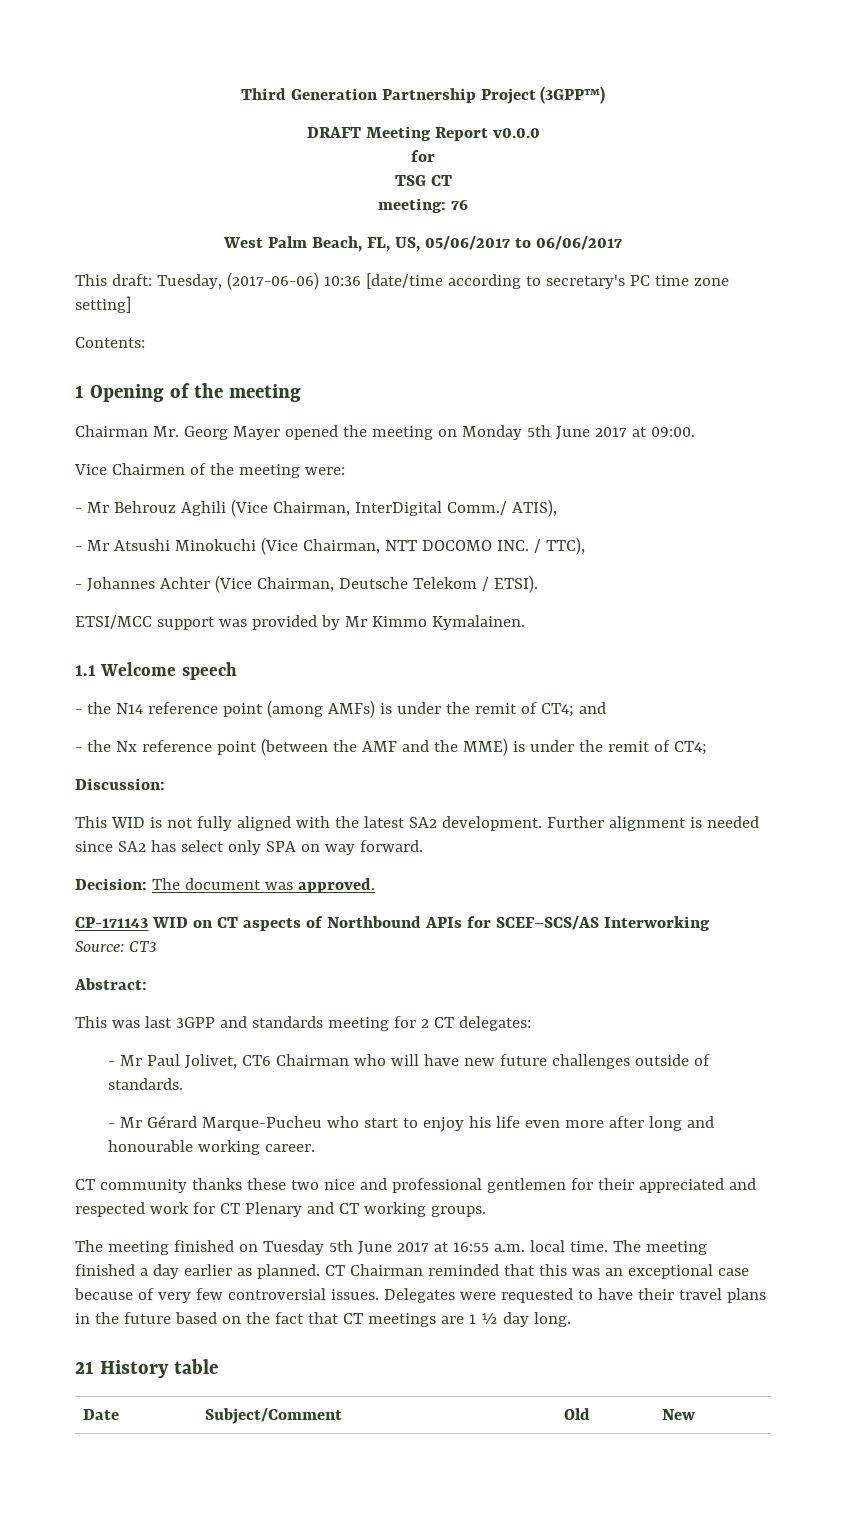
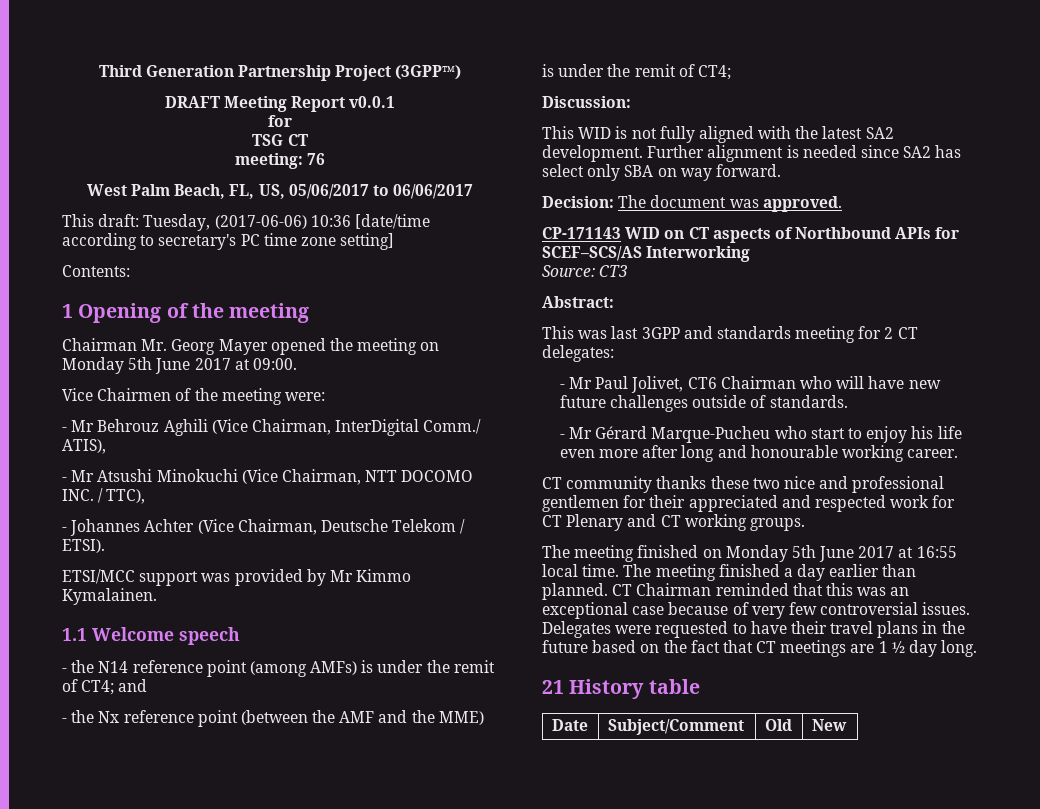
- DRAFT Meeting Report v0.0.0
+ DRAFT Meeting Report v0.0.1
- Further alignment is needed since SA2 has select only SPA on way forward.
+ Further alignment is needed since SA2 has select only SBA on way forward.
- The meeting finished on Tuesday 5th June 2017 at 16:55 a.m. local time.
+ The meeting finished on Monday 5th June 2017 at 16:55 local time.
- The meeting finished a day earlier as planned.
+ The meeting finished a day earlier than planned.

